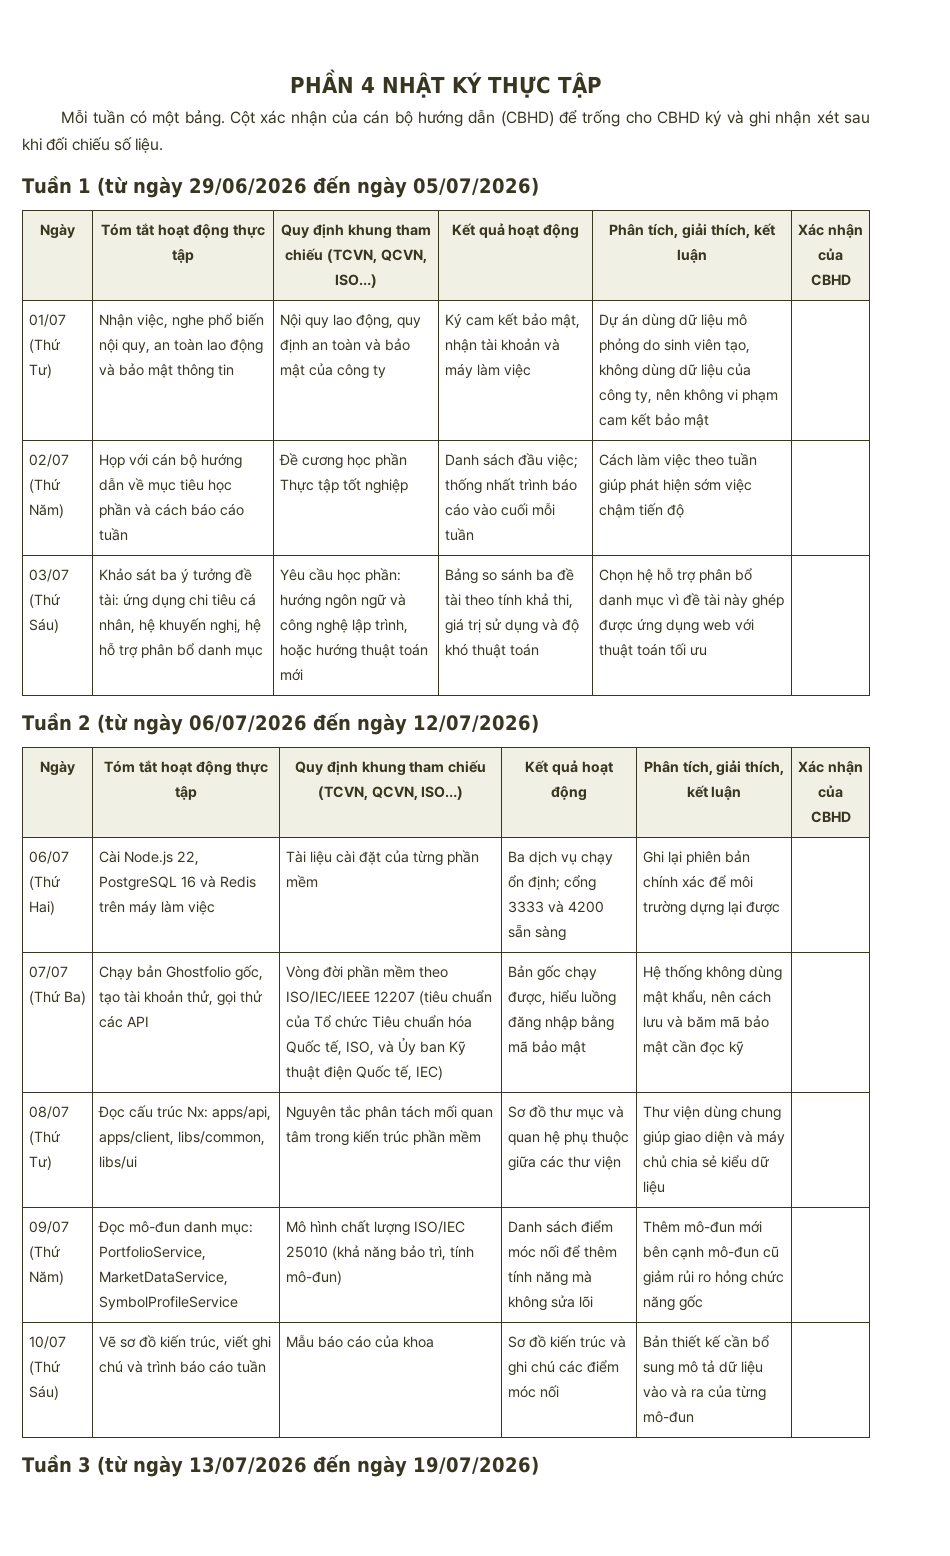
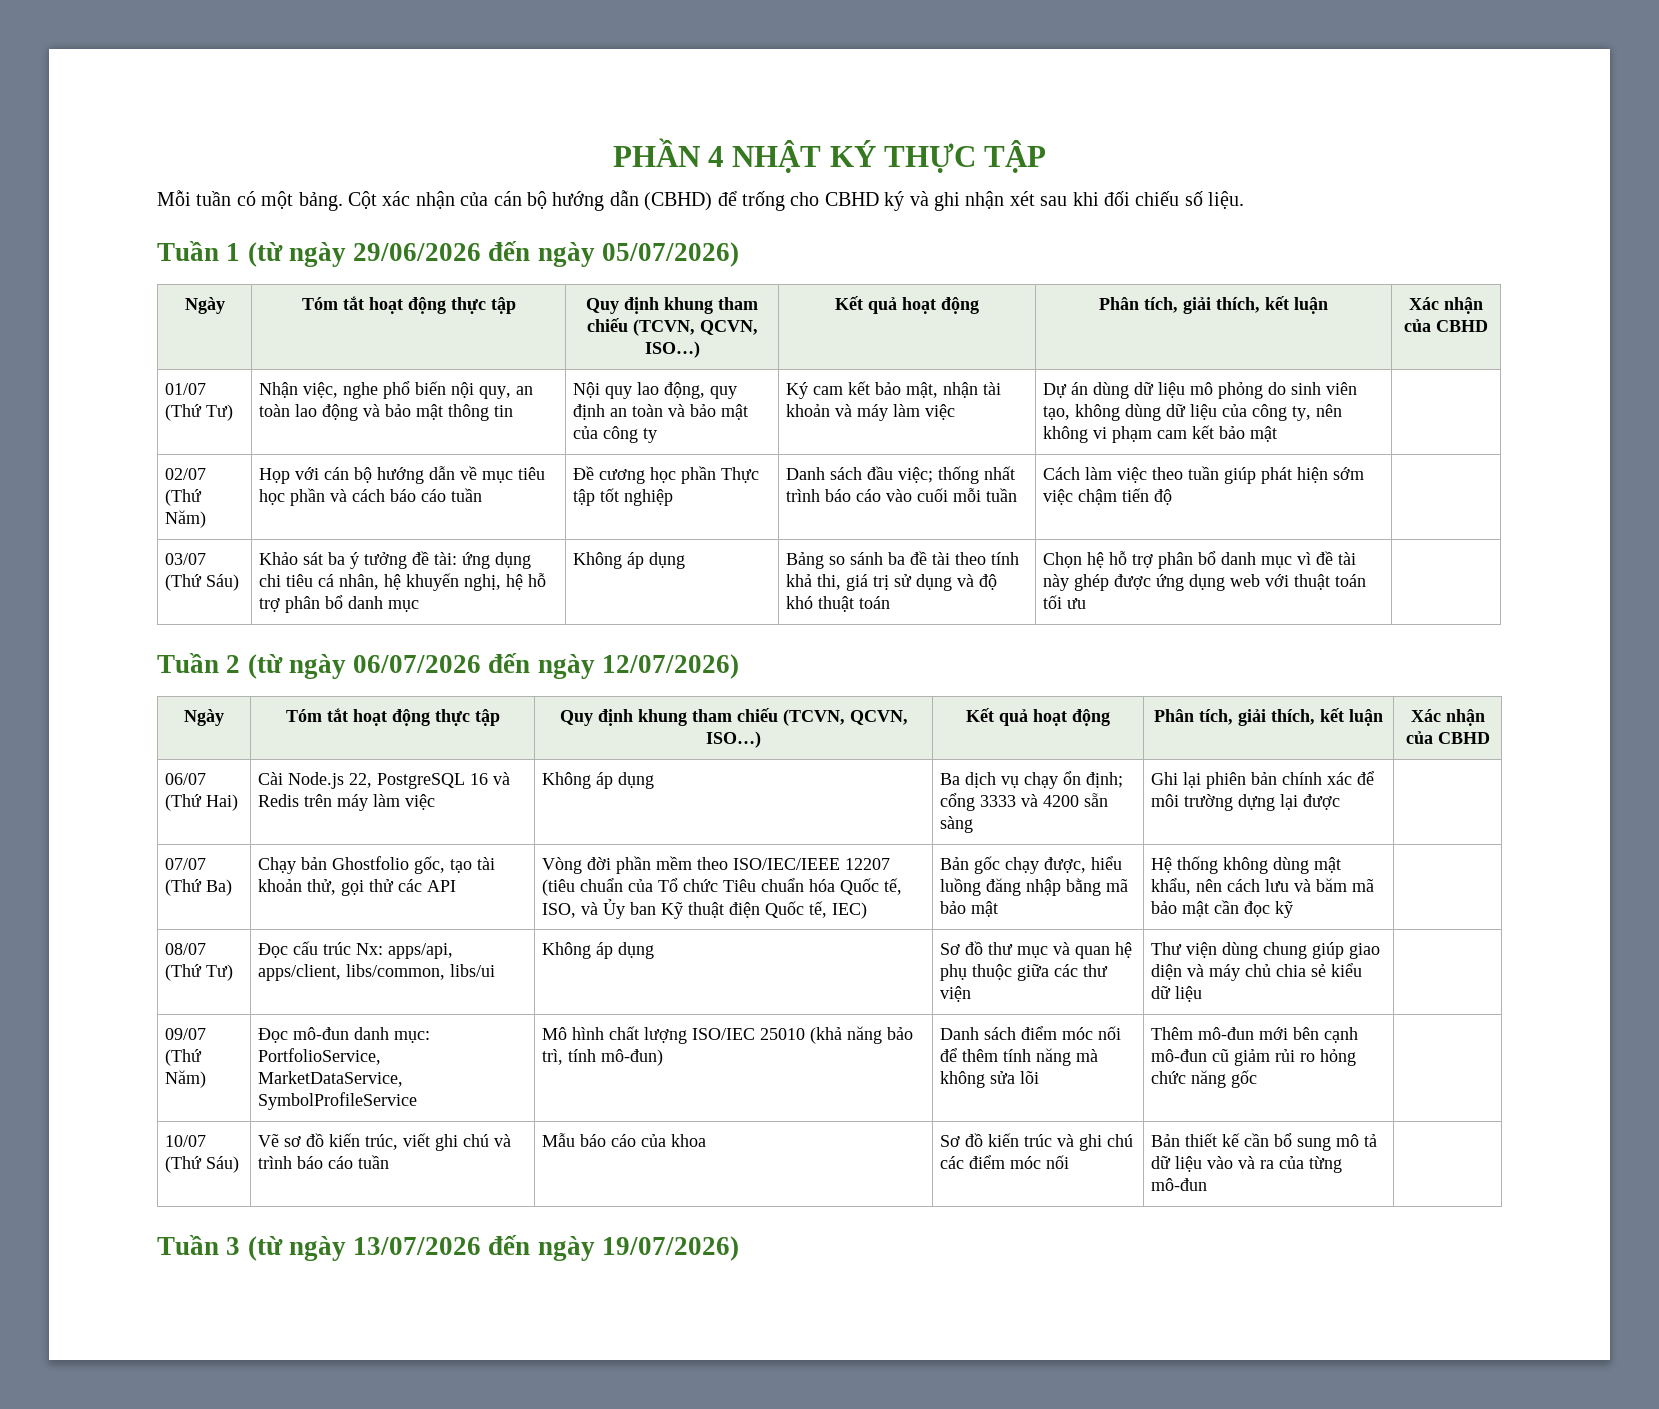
- Khảo sát ba ý tưởng đề tài: ứng dụng chi tiêu cá nhân, hệ khuyến nghị, hệ hỗ trợ phân bổ danh mục | Yêu cầu học phần: hướng ngôn ngữ và công nghệ lập trình, hoặc hướng thuật toán mới
+ Khảo sát ba ý tưởng đề tài: ứng dụng chi tiêu cá nhân, hệ khuyến nghị, hệ hỗ trợ phân bổ danh mục | Không áp dụng
- Cài Node.js 22, PostgreSQL 16 và Redis trên máy làm việc | Tài liệu cài đặt của từng phần mềm
+ Cài Node.js 22, PostgreSQL 16 và Redis trên máy làm việc | Không áp dụng
- Đọc cấu trúc Nx: apps/api, apps/client, libs/common, libs/ui | Nguyên tắc phân tách mối quan tâm trong kiến trúc phần mềm
+ Đọc cấu trúc Nx: apps/api, apps/client, libs/common, libs/ui | Không áp dụng

